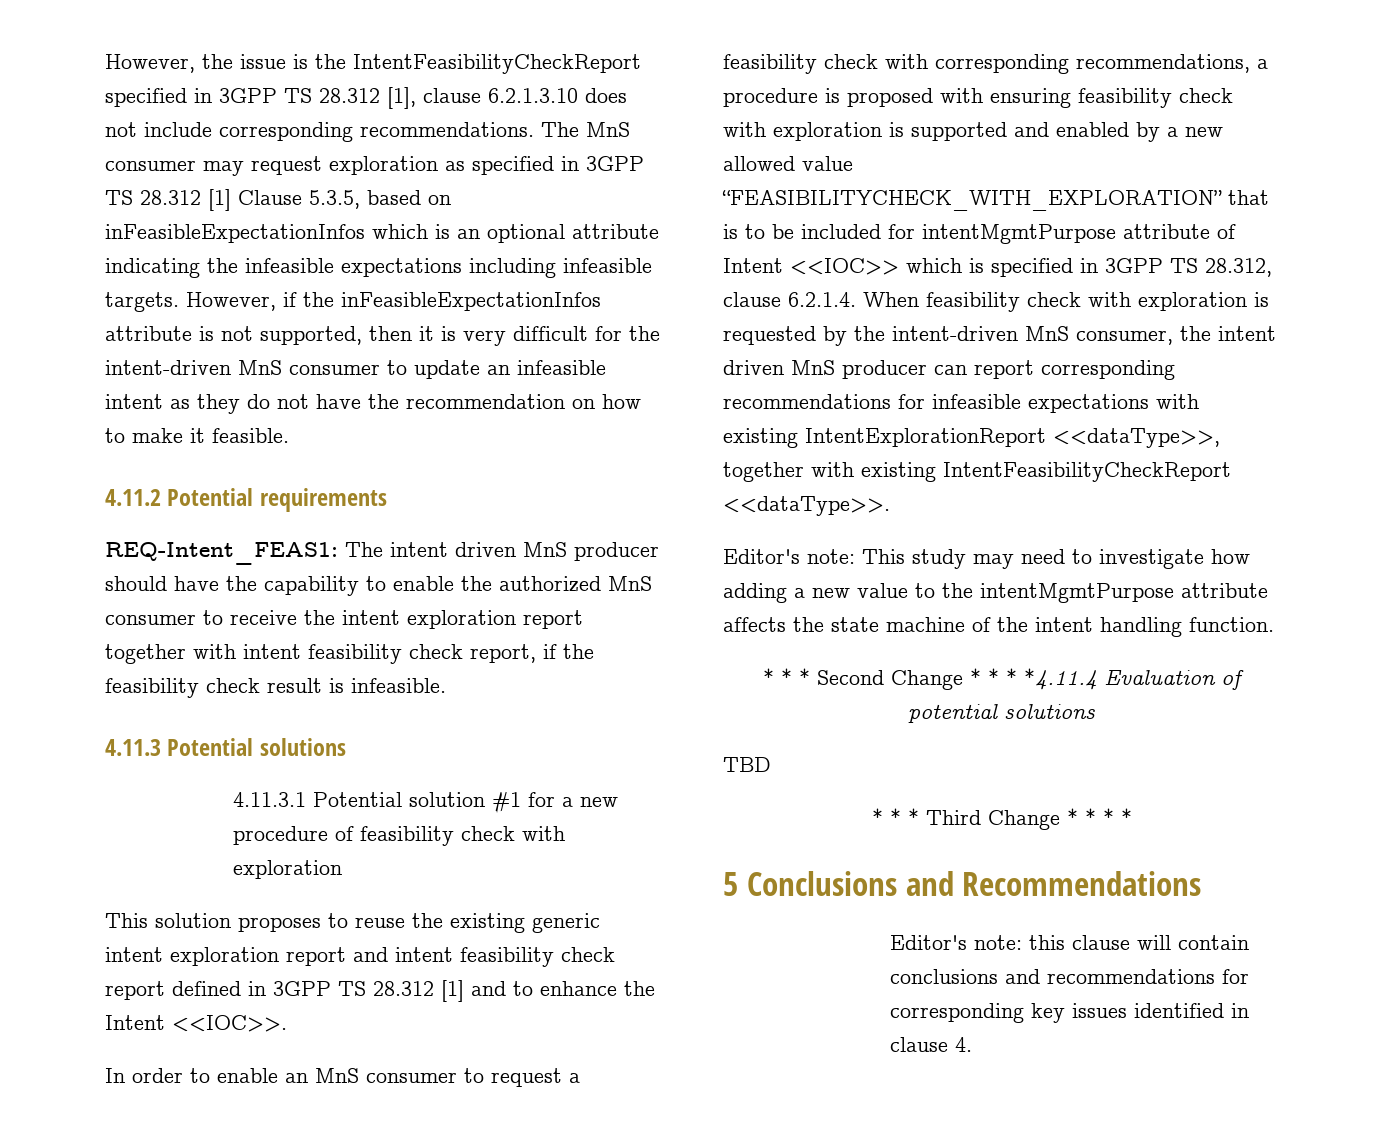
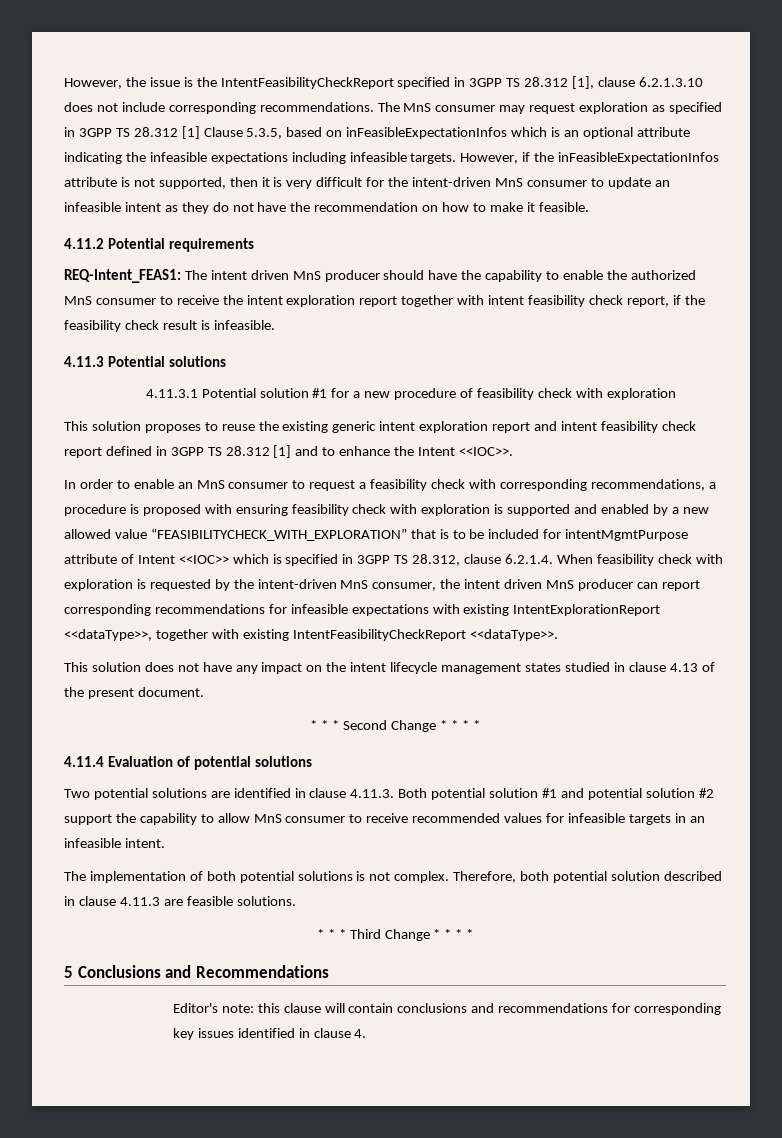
- Editor's note: This study may need to investigate how adding a new value to the intentMgmtPurpose attribute affects the state machine of the intent handling function.
+ This solution does not have any impact on the intent lifecycle management states studied in clause 4.13 of the present document.
- * * * Second Change * * * *4.11.4 Evaluation of potential solutions
+ * * * Second Change * * * *
+ 4.11.4 Evaluation of potential solutions
- TBD
+ Two potential solutions are identified in clause 4.11.3. Both potential solution #1 and potential solution #2 support the capability to allow MnS consumer to receive recommended values for infeasible targets in an infeasible intent.
+ The implementation of both potential solutions is not complex. Therefore, both potential solution described in clause 4.11.3 are feasible solutions.

